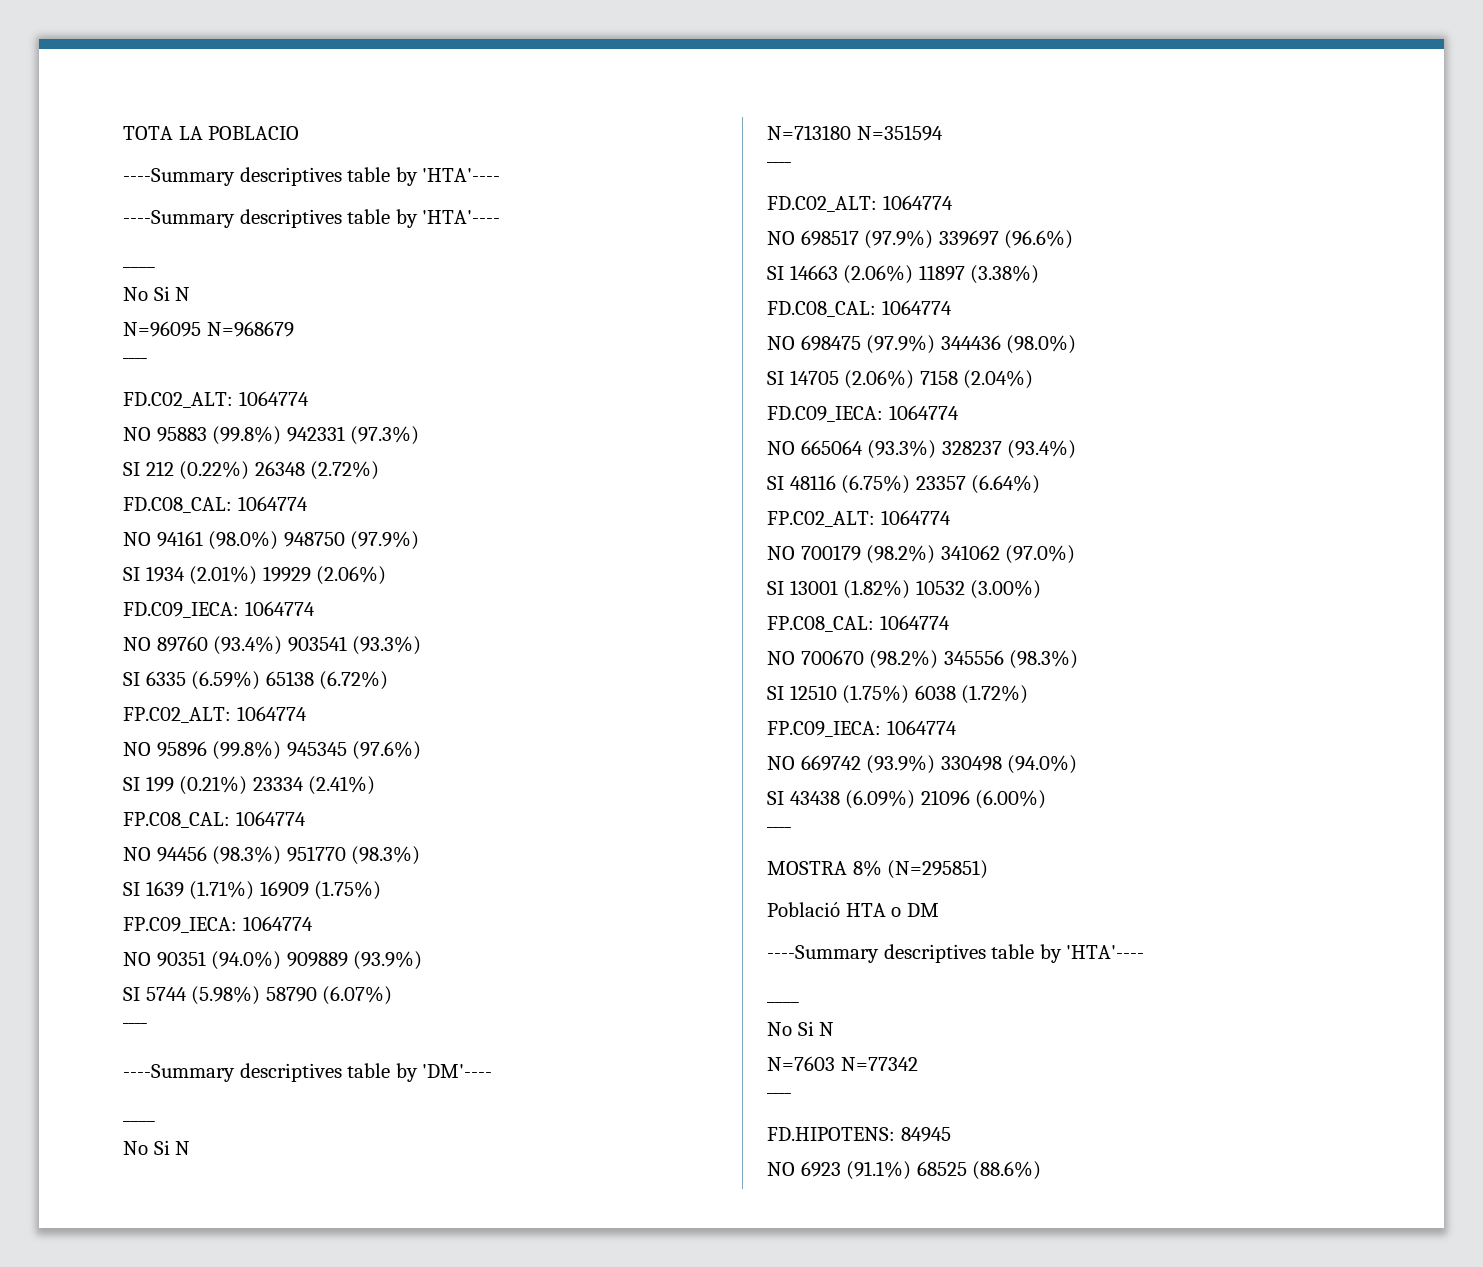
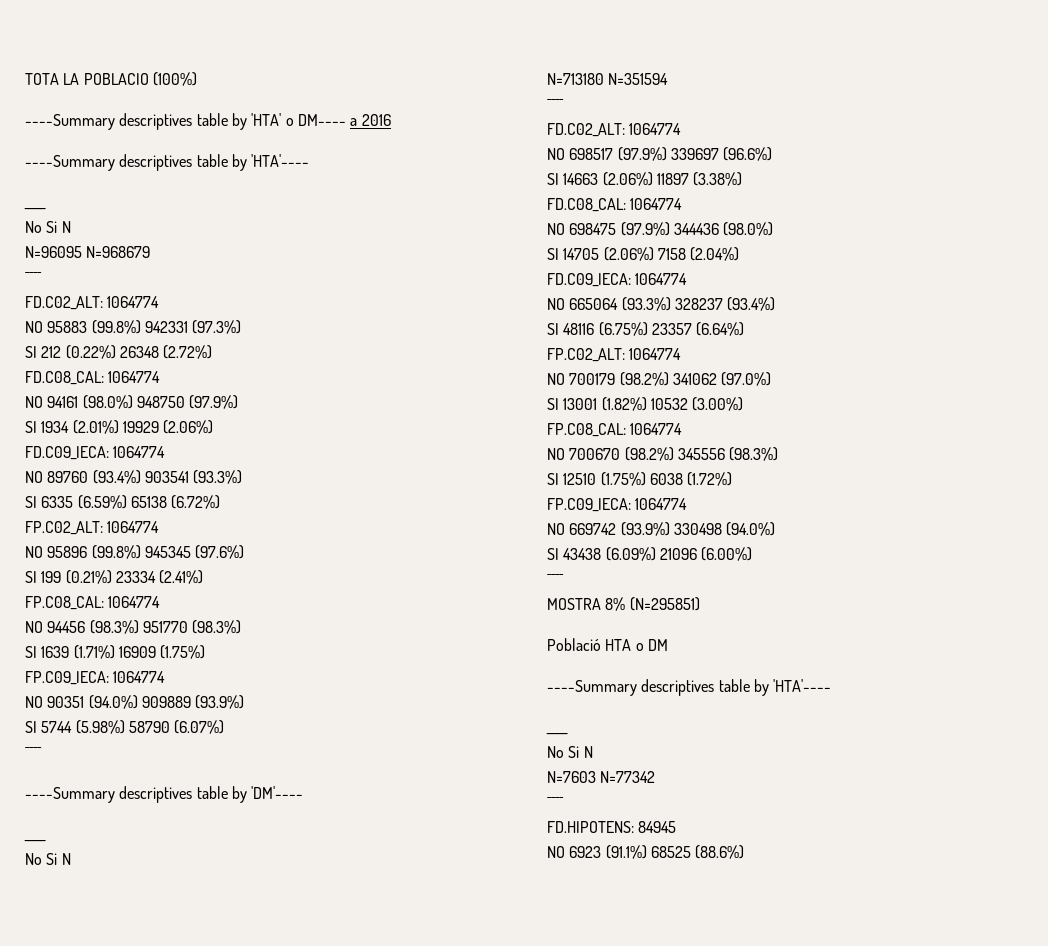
- TOTA LA POBLACIO
- ----Summary descriptives table by 'HTA'----
+ TOTA LA POBLACIO (100%)
+ ----Summary descriptives table by 'HTA' o DM---- a 2016

